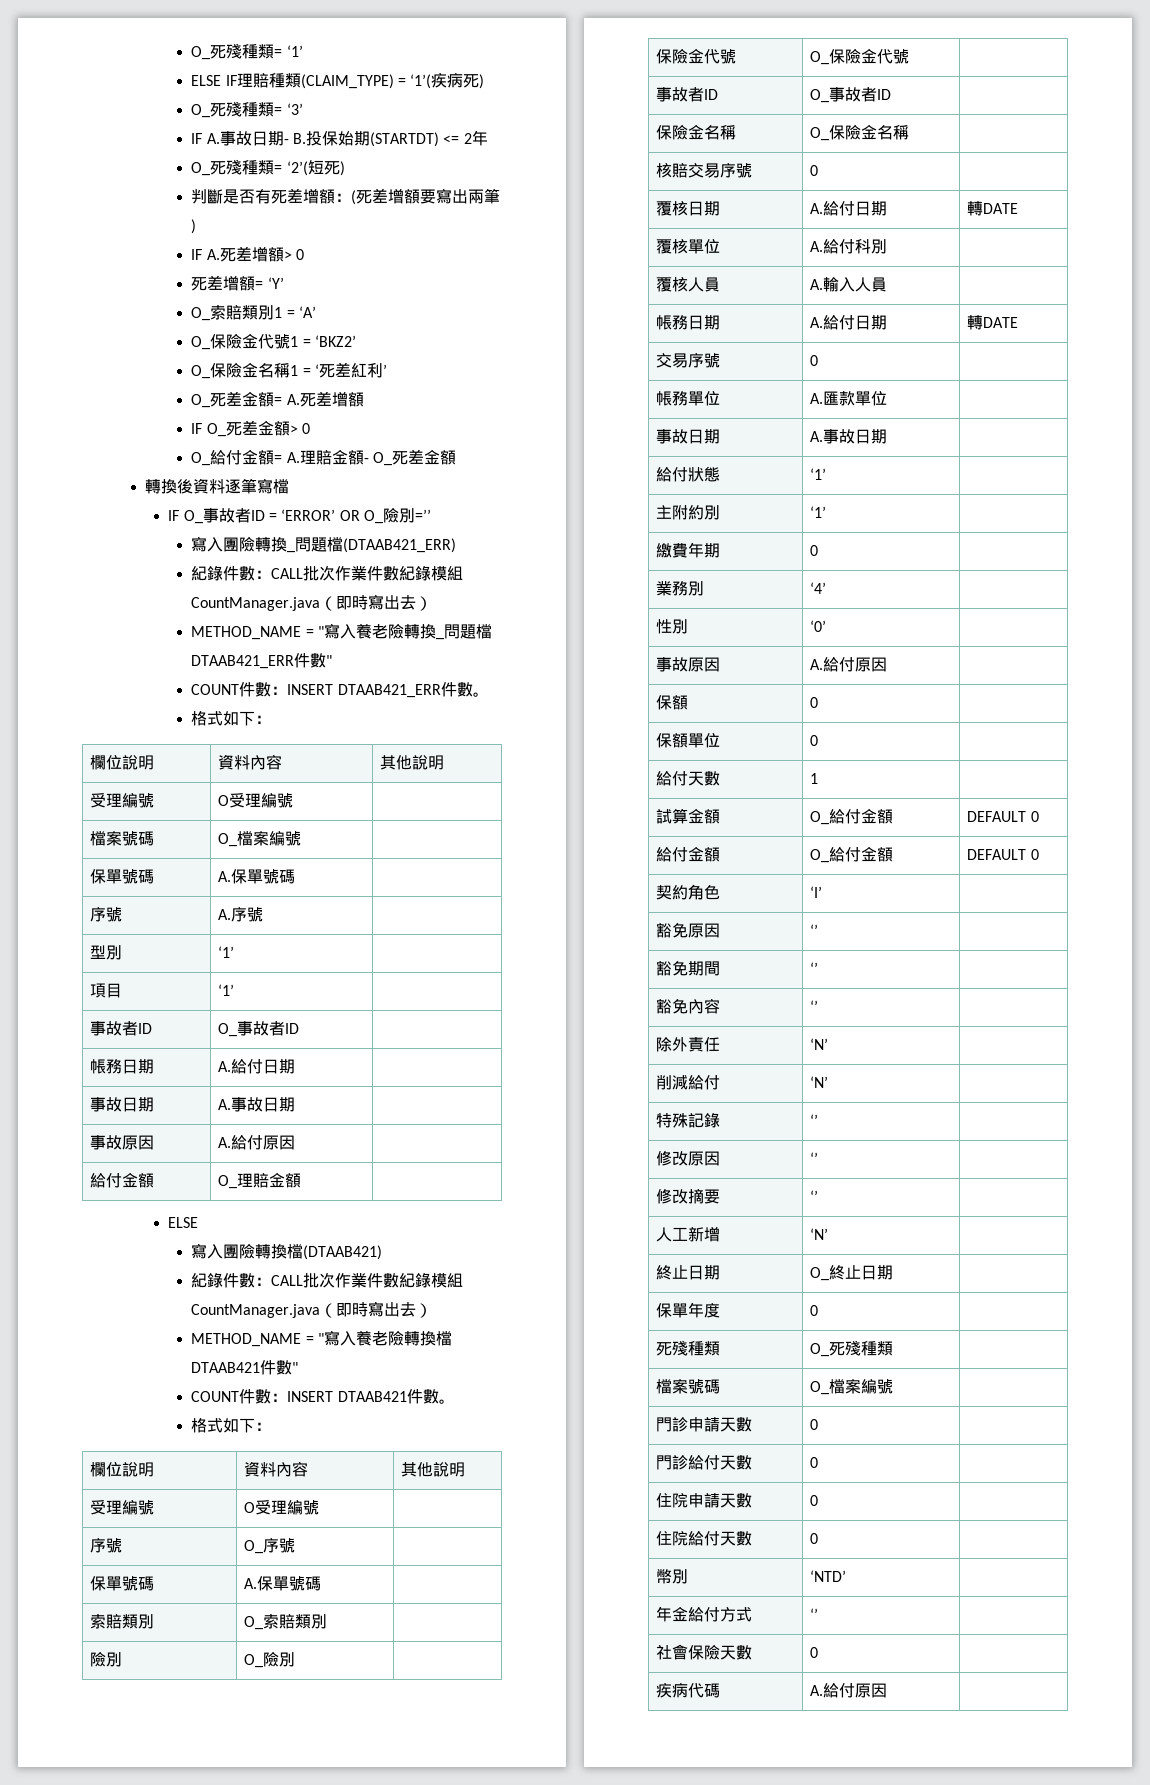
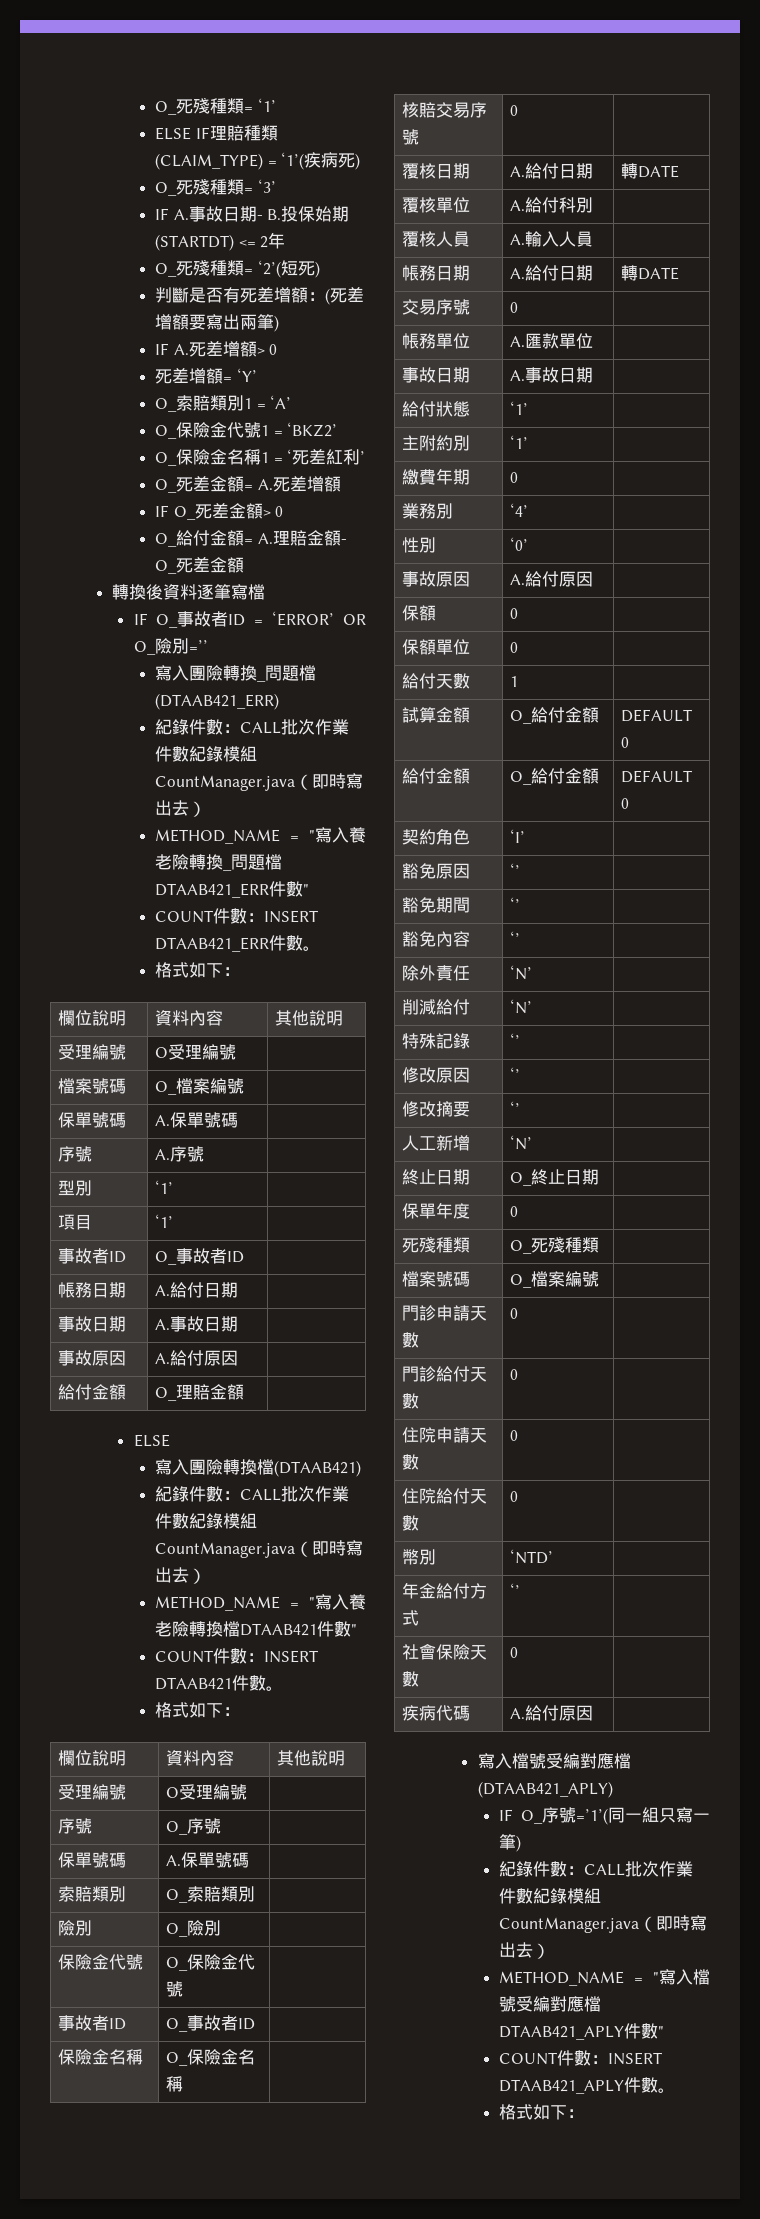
+ 寫入檔號受編對應檔(DTAAB421_APLY)
+ IF O_序號=’1’(同一組只寫一筆)
+ 紀錄件數：CALL批次作業件數紀錄模組CountManager.java（即時寫出去）
+ METHOD_NAME = "寫入檔號受編對應檔DTAAB421_APLY件數"
+ COUNT件數：INSERT DTAAB421_APLY件數。
+ 格式如下：

